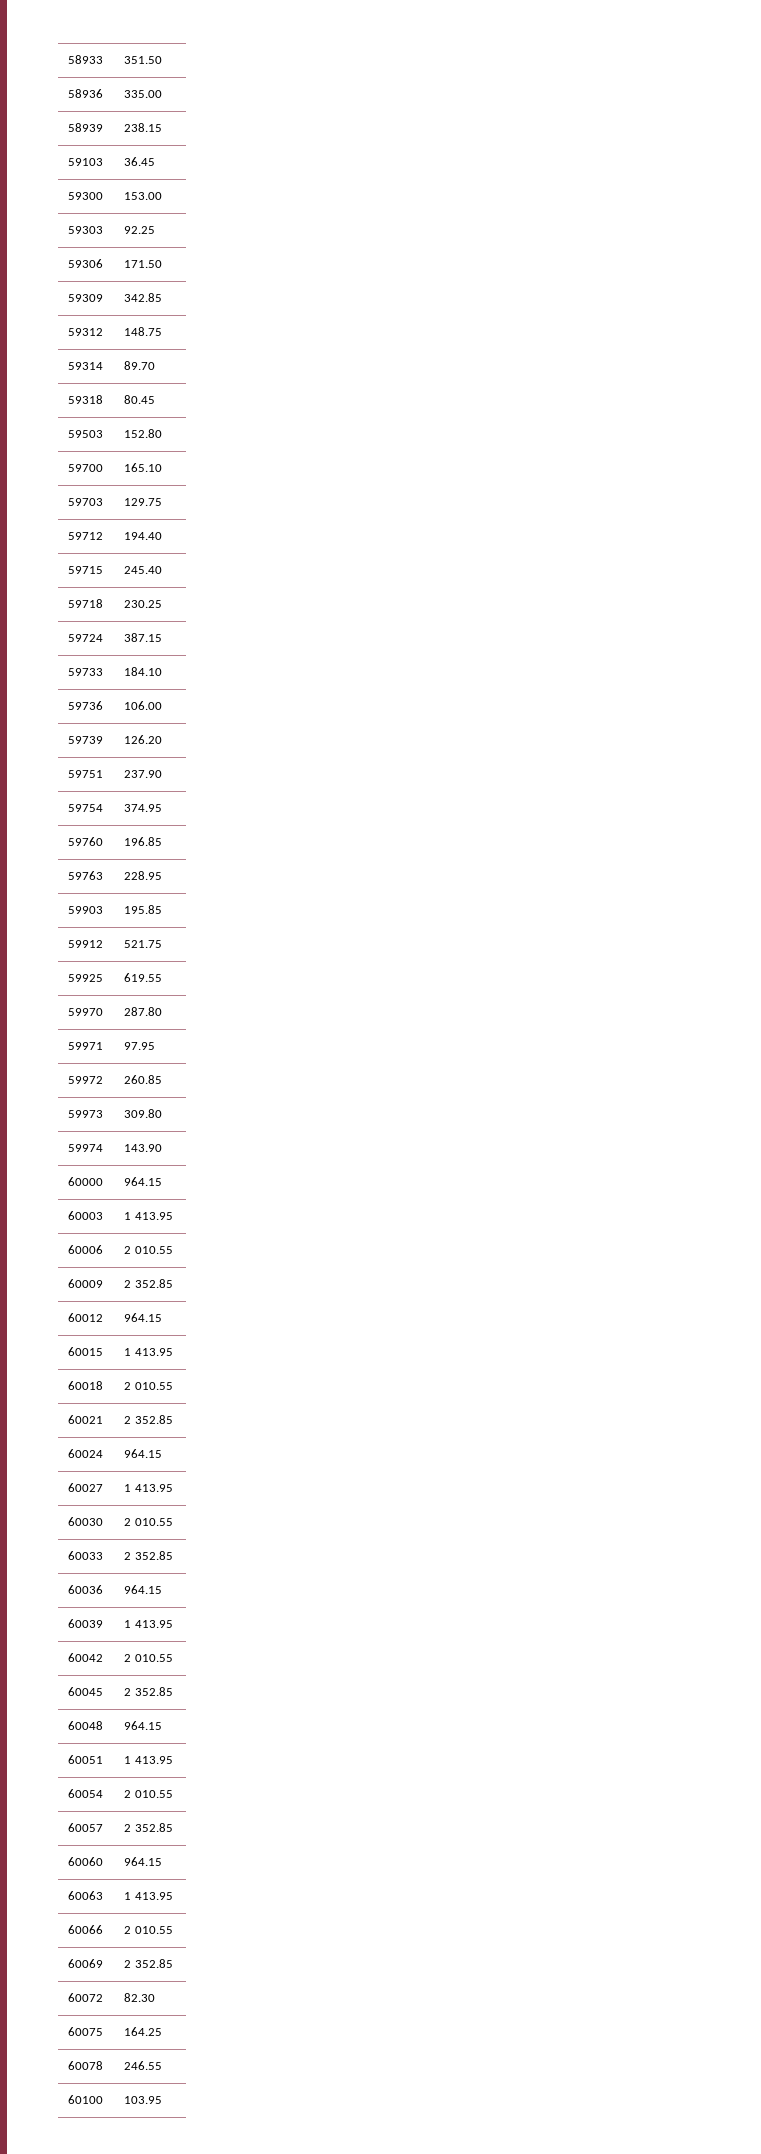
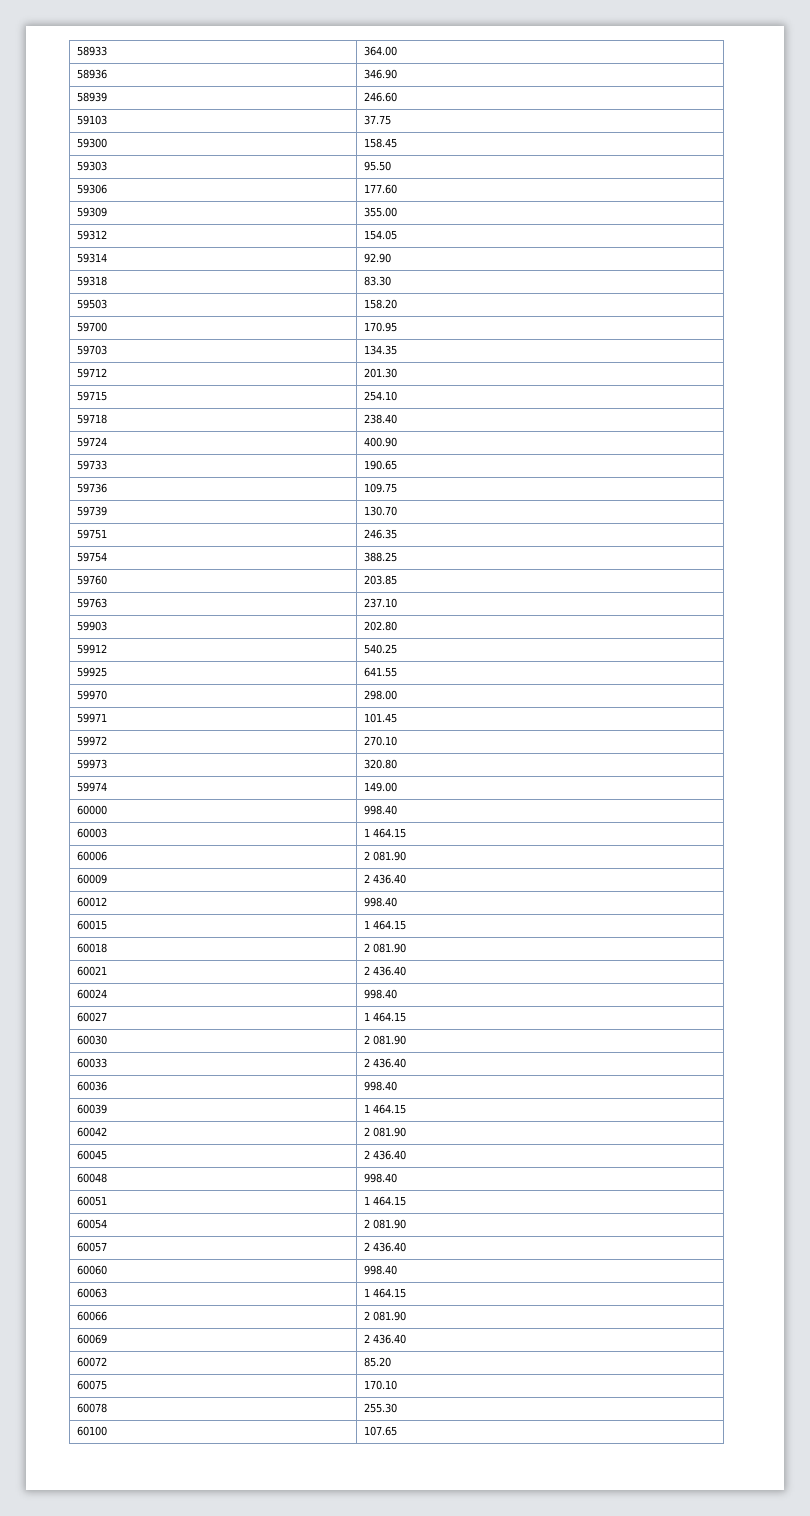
- 58933 | 351.50
+ 58933 | 364.00
- 58936 | 335.00
+ 58936 | 346.90
- 58939 | 238.15
+ 58939 | 246.60
- 59103 | 36.45
+ 59103 | 37.75
- 59300 | 153.00
+ 59300 | 158.45
- 59303 | 92.25
+ 59303 | 95.50
- 59306 | 171.50
+ 59306 | 177.60
- 59309 | 342.85
+ 59309 | 355.00
- 59312 | 148.75
+ 59312 | 154.05
- 59314 | 89.70
+ 59314 | 92.90
- 59318 | 80.45
+ 59318 | 83.30
- 59503 | 152.80
+ 59503 | 158.20
- 59700 | 165.10
+ 59700 | 170.95
- 59703 | 129.75
+ 59703 | 134.35
- 59712 | 194.40
+ 59712 | 201.30
- 59715 | 245.40
+ 59715 | 254.10
- 59718 | 230.25
+ 59718 | 238.40
- 59724 | 387.15
+ 59724 | 400.90
- 59733 | 184.10
+ 59733 | 190.65
- 59736 | 106.00
+ 59736 | 109.75
- 59739 | 126.20
+ 59739 | 130.70
- 59751 | 237.90
+ 59751 | 246.35
- 59754 | 374.95
+ 59754 | 388.25
- 59760 | 196.85
+ 59760 | 203.85
- 59763 | 228.95
+ 59763 | 237.10
- 59903 | 195.85
+ 59903 | 202.80
- 59912 | 521.75
+ 59912 | 540.25
- 59925 | 619.55
+ 59925 | 641.55
- 59970 | 287.80
+ 59970 | 298.00
- 59971 | 97.95
+ 59971 | 101.45
- 59972 | 260.85
+ 59972 | 270.10
- 59973 | 309.80
+ 59973 | 320.80
- 59974 | 143.90
+ 59974 | 149.00
- 60000 | 964.15
+ 60000 | 998.40
- 60003 | 1 413.95
+ 60003 | 1 464.15
- 60006 | 2 010.55
+ 60006 | 2 081.90
- 60009 | 2 352.85
+ 60009 | 2 436.40
- 60012 | 964.15
+ 60012 | 998.40
- 60015 | 1 413.95
+ 60015 | 1 464.15
- 60018 | 2 010.55
+ 60018 | 2 081.90
- 60021 | 2 352.85
+ 60021 | 2 436.40
- 60024 | 964.15
+ 60024 | 998.40
- 60027 | 1 413.95
+ 60027 | 1 464.15
- 60030 | 2 010.55
+ 60030 | 2 081.90
- 60033 | 2 352.85
+ 60033 | 2 436.40
- 60036 | 964.15
+ 60036 | 998.40
- 60039 | 1 413.95
+ 60039 | 1 464.15
- 60042 | 2 010.55
+ 60042 | 2 081.90
- 60045 | 2 352.85
+ 60045 | 2 436.40
- 60048 | 964.15
+ 60048 | 998.40
- 60051 | 1 413.95
+ 60051 | 1 464.15
- 60054 | 2 010.55
+ 60054 | 2 081.90
- 60057 | 2 352.85
+ 60057 | 2 436.40
- 60060 | 964.15
+ 60060 | 998.40
- 60063 | 1 413.95
+ 60063 | 1 464.15
- 60066 | 2 010.55
+ 60066 | 2 081.90
- 60069 | 2 352.85
+ 60069 | 2 436.40
- 60072 | 82.30
+ 60072 | 85.20
- 60075 | 164.25
+ 60075 | 170.10
- 60078 | 246.55
+ 60078 | 255.30
- 60100 | 103.95
+ 60100 | 107.65

